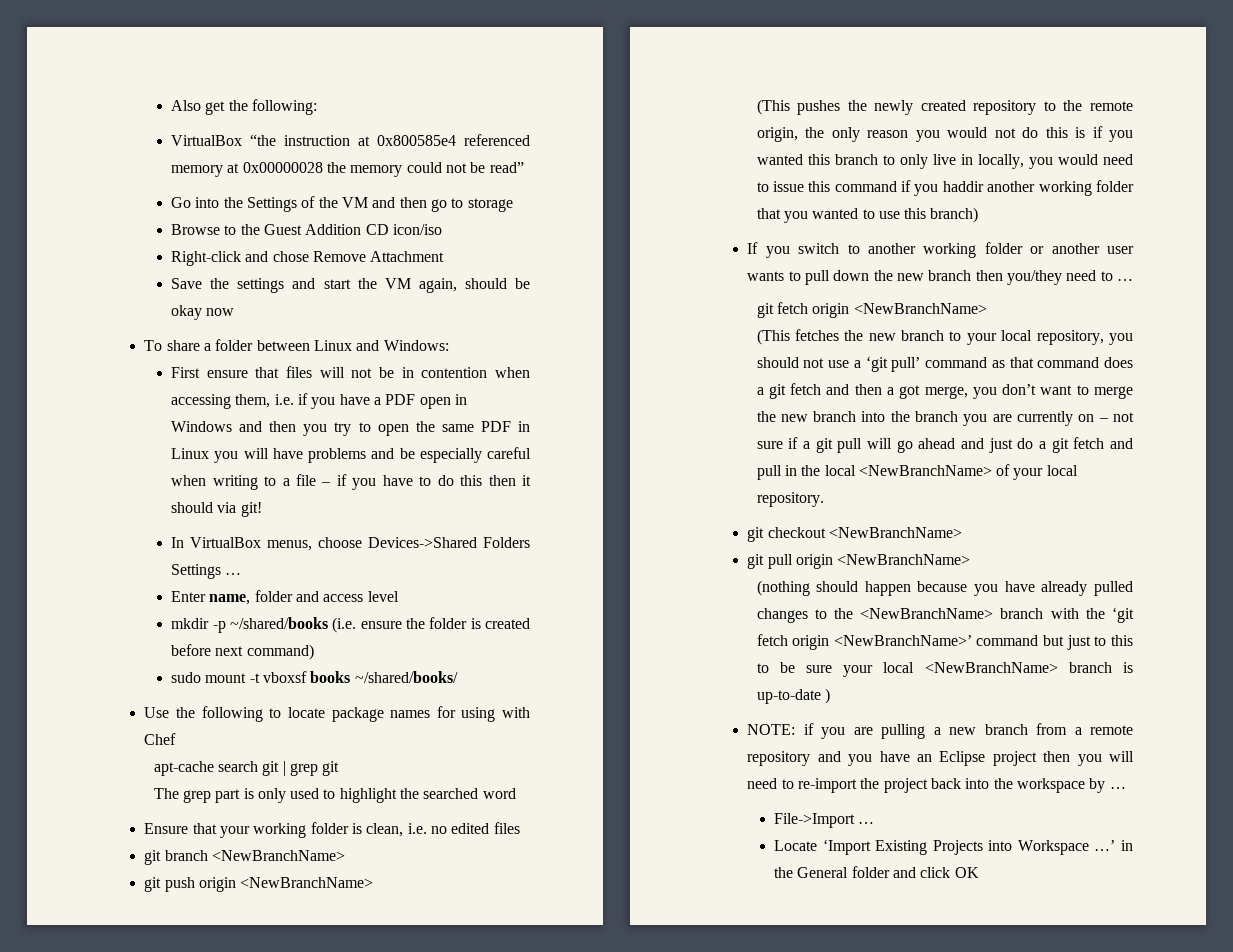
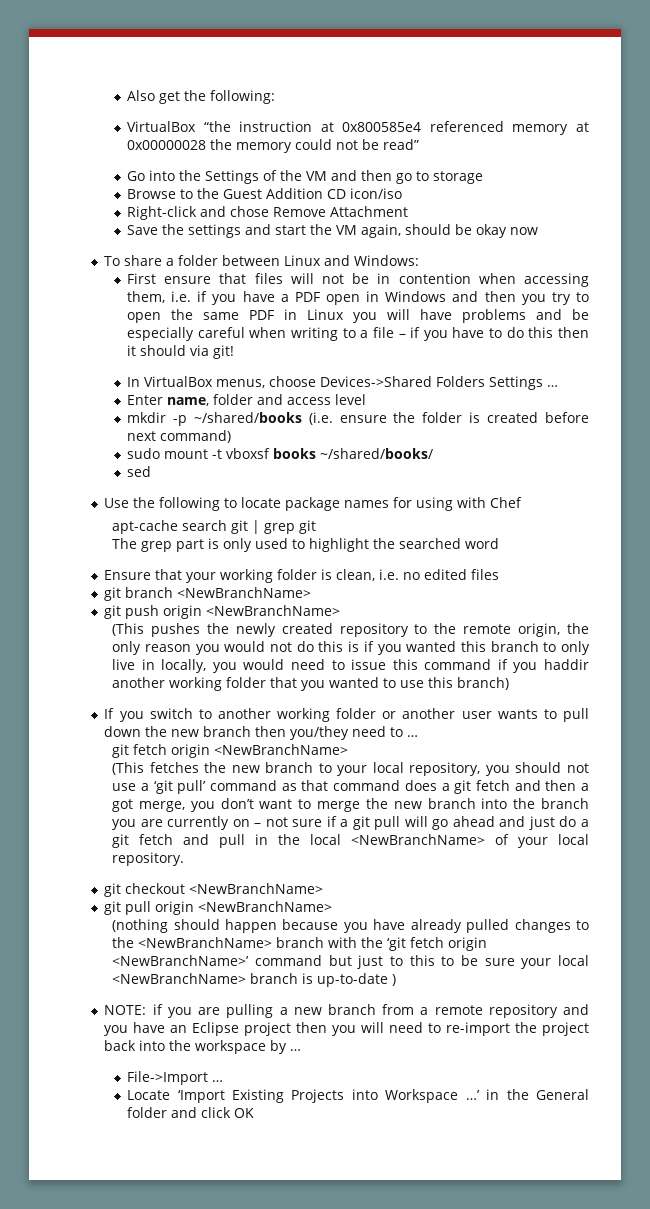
+ sed

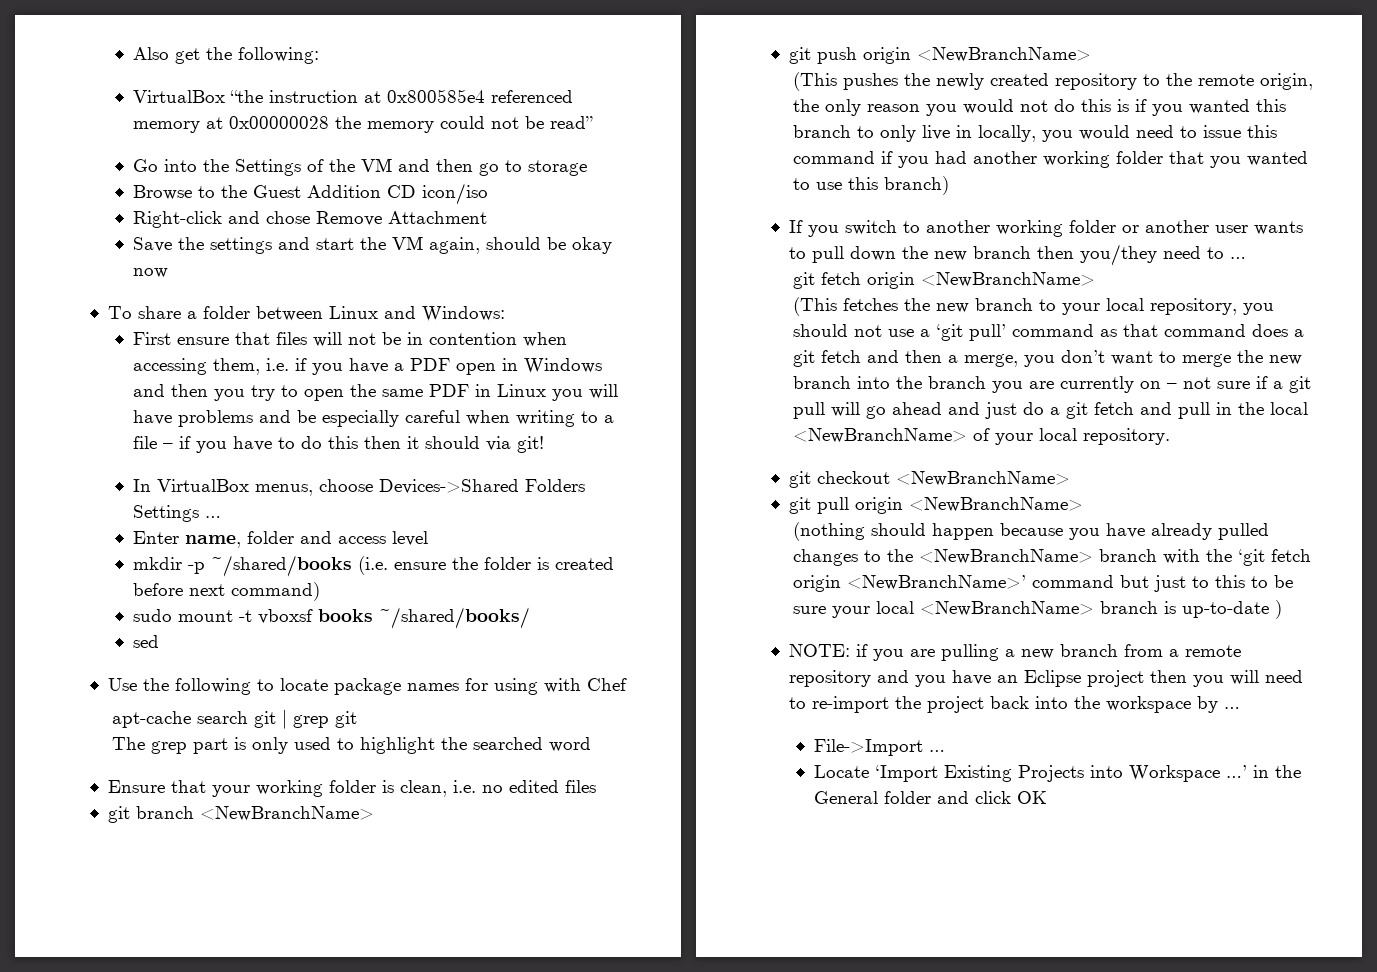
- (This pushes the newly created repository to the remote origin, the only reason you would not do this is if you wanted this branch to only live in locally, you would need to issue this command if you haddir another working folder that you wanted to use this branch)
+ (This pushes the newly created repository to the remote origin, the only reason you would not do this is if you wanted this branch to only live in locally, you would need to issue this command if you had another working folder that you wanted to use this branch)
- (This fetches the new branch to your local repository, you should not use a ‘git pull’ command as that command does a git fetch and then a got merge, you don’t want to merge the new branch into the branch you are currently on – not sure if a git pull will go ahead and just do a git fetch and pull in the local <NewBranchName> of your local repository.
+ (This fetches the new branch to your local repository, you should not use a ‘git pull’ command as that command does a git fetch and then a merge, you don’t want to merge the new branch into the branch you are currently on – not sure if a git pull will go ahead and just do a git fetch and pull in the local <NewBranchName> of your local repository.

